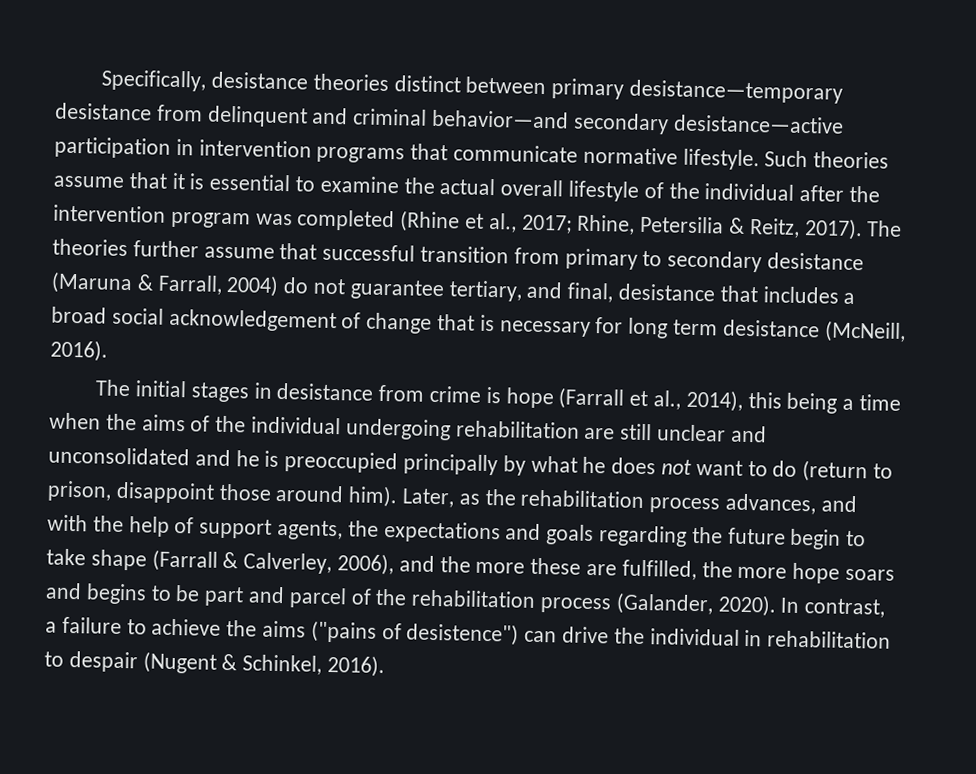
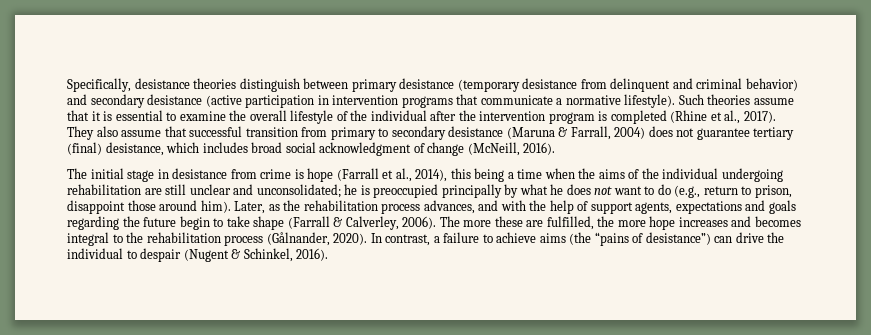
- Specifically, desistance theories distinct between primary desistance—temporary desistance from delinquent and criminal behavior—and secondary desistance—active participation in intervention programs that communicate normative lifestyle.
+ Specifically, desistance theories distinguish between primary desistance (temporary desistance from delinquent and criminal behavior) and secondary desistance (active participation in intervention programs that communicate a normative lifestyle).
- Such theories assume that it is essential to examine the actual overall lifestyle of the individual after the intervention program was completed (Rhine et al., 2017; Rhine, Petersilia & Reitz, 2017). The theories further assume that successful transition from primary to secondary desistance (Maruna & Farrall, 2004) do not guarantee tertiary, and final, desistance that includes a broad social acknowledgement of change that is necessary for long term desistance (McNeill, 2016).
+ Such theories assume that it is essential to examine the overall lifestyle of the individual after the intervention program is completed (Rhine et al., 2017). They also assume that successful transition from primary to secondary desistance (Maruna & Farrall, 2004) does not guarantee tertiary (final) desistance, which includes broad social acknowledgment of change (McNeill, 2016).
- The initial stages in desistance from crime is hope (Farrall et al., 2014), this being a time when the aims of the individual undergoing rehabilitation are still unclear and unconsolidated and he is preoccupied principally by what he does not want to do (return to prison, disappoint those around him).
+ The initial stage in desistance from crime is hope (Farrall et al., 2014), this being a time when the aims of the individual undergoing rehabilitation are still unclear and unconsolidated; he is preoccupied principally by what he does not want to do (e.g., return to prison, disappoint those around him).
- Later, as the rehabilitation process advances, and with the help of support agents, the expectations and goals regarding the future begin to take shape (Farrall & Calverley, 2006), and the more these are fulfilled, the more hope soars and begins to be part and parcel of the rehabilitation process (Galander, 2020).
+ Later, as the rehabilitation process advances, and with the help of support agents, expectations and goals regarding the future begin to take shape (Farrall & Calverley, 2006). The more these are fulfilled, the more hope increases and becomes integral to the rehabilitation process (Gålnander, 2020).
- In contrast, a failure to achieve the aims ("pains of desistence") can drive the individual in rehabilitation to despair (Nugent & Schinkel, 2016).
+ In contrast, a failure to achieve aims (the “pains of desistance”) can drive the individual to despair (Nugent & Schinkel, 2016).

